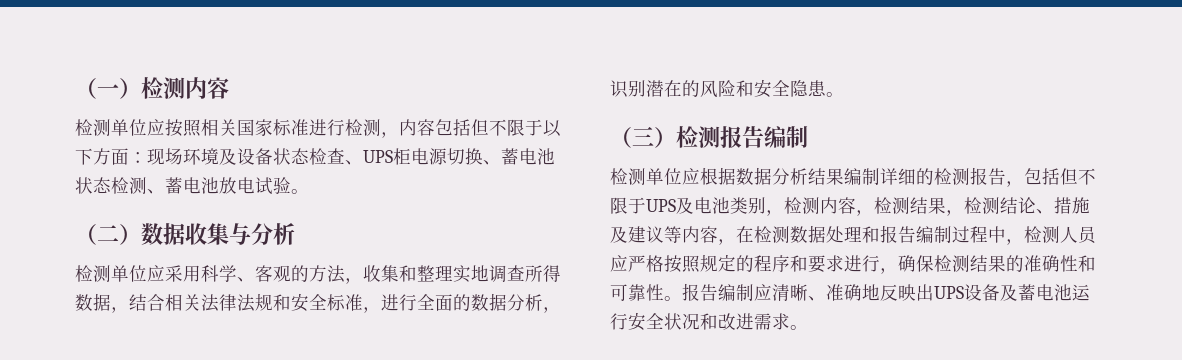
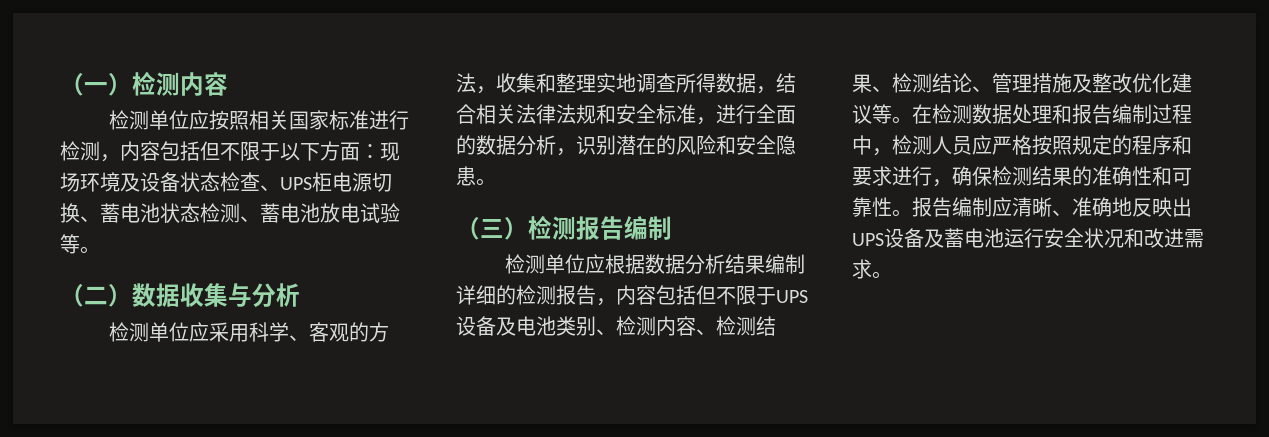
- 检测单位应按照相关国家标准进行检测，内容包括但不限于以下方面：现场环境及设备状态检查、UPS柜电源切换、蓄电池状态检测、蓄电池放电试验。
+ 检测单位应按照相关国家标准进行检测，内容包括但不限于以下方面：现场环境及设备状态检查、UPS柜电源切换、蓄电池状态检测、蓄电池放电试验等。
- 检测单位应根据数据分析结果编制详细的检测报告，包括但不限于UPS及电池类别，检测内容，检测结果，检测结论、措施及建议等内容，在检测数据处理和报告编制过程中，检测人员应严格按照规定的程序和要求进行，确保检测结果的准确性和可靠性。
+ 检测单位应根据数据分析结果编制详细的检测报告，内容包括但不限于UPS设备及电池类别、检测内容、检测结果、检测结论、管理措施及整改优化建议等。在检测数据处理和报告编制过程中，检测人员应严格按照规定的程序和要求进行，确保检测结果的准确性和可靠性。

